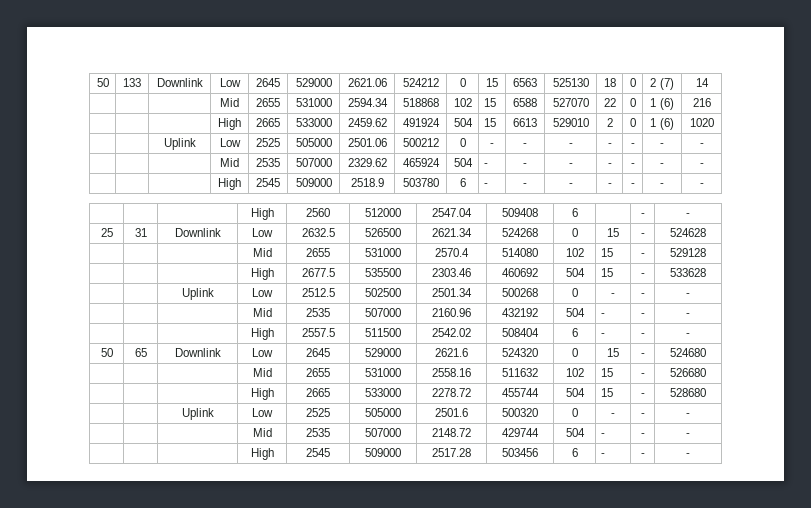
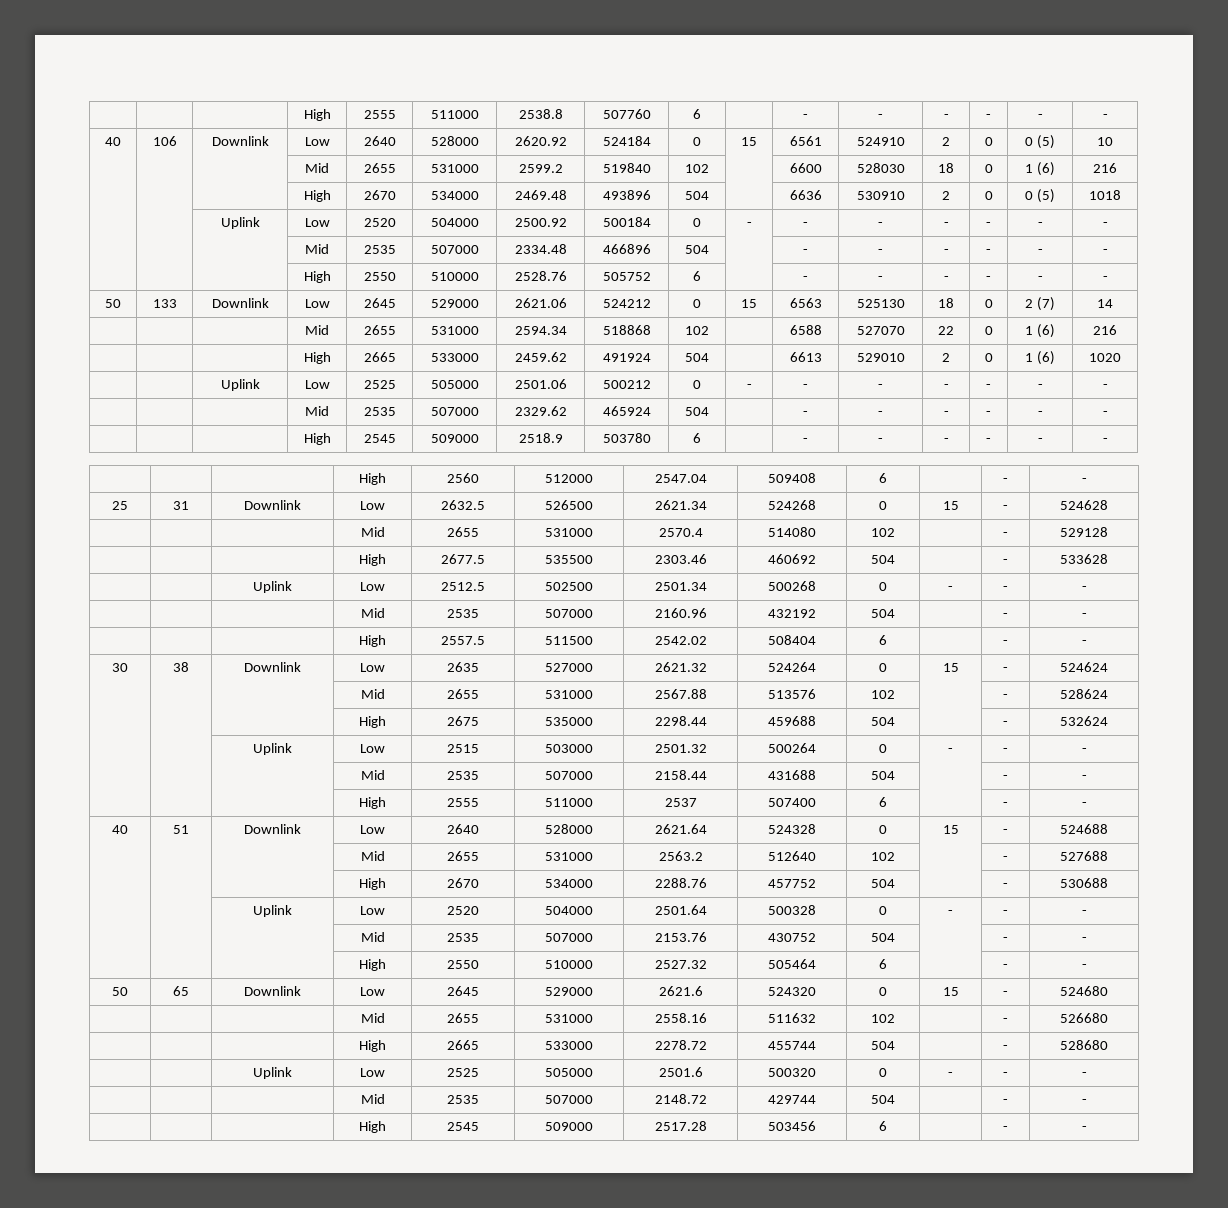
+ | | | High | 2555 | 511000 | 2538.8 | 507760 | 6 | | - | - | - | - | - | -
+ 40 | 106 | Downlink | Low | 2640 | 528000 | 2620.92 | 524184 | 0 | 15 | 6561 | 524910 | 2 | 0 | 0 (5) | 10
+ | | | Mid | 2655 | 531000 | 2599.2 | 519840 | 102 | | 6600 | 528030 | 18 | 0 | 1 (6) | 216
+ | | | High | 2670 | 534000 | 2469.48 | 493896 | 504 | | 6636 | 530910 | 2 | 0 | 0 (5) | 1018
+ | | Uplink | Low | 2520 | 504000 | 2500.92 | 500184 | 0 | - | - | - | - | - | - | -
+ | | | Mid | 2535 | 507000 | 2334.48 | 466896 | 504 | | - | - | - | - | - | -
+ | | | High | 2550 | 510000 | 2528.76 | 505752 | 6 | | - | - | - | - | - | -
- | | | Mid | 2655 | 531000 | 2594.34 | 518868 | 102 | 15 | 6588 | 527070 | 22 | 0 | 1 (6) | 216
+ | | | Mid | 2655 | 531000 | 2594.34 | 518868 | 102 | | 6588 | 527070 | 22 | 0 | 1 (6) | 216
- | | | High | 2665 | 533000 | 2459.62 | 491924 | 504 | 15 | 6613 | 529010 | 2 | 0 | 1 (6) | 1020
+ | | | High | 2665 | 533000 | 2459.62 | 491924 | 504 | | 6613 | 529010 | 2 | 0 | 1 (6) | 1020
- | | | Mid | 2535 | 507000 | 2329.62 | 465924 | 504 | - | - | - | - | - | - | -
+ | | | Mid | 2535 | 507000 | 2329.62 | 465924 | 504 | | - | - | - | - | - | -
- | | | High | 2545 | 509000 | 2518.9 | 503780 | 6 | - | - | - | - | - | - | -
+ | | | High | 2545 | 509000 | 2518.9 | 503780 | 6 | | - | - | - | - | - | -
- | | | Mid | 2655 | 531000 | 2570.4 | 514080 | 102 | 15 | - | 529128
+ | | | Mid | 2655 | 531000 | 2570.4 | 514080 | 102 | | - | 529128
- | | | High | 2677.5 | 535500 | 2303.46 | 460692 | 504 | 15 | - | 533628
+ | | | High | 2677.5 | 535500 | 2303.46 | 460692 | 504 | | - | 533628
- | | | Mid | 2535 | 507000 | 2160.96 | 432192 | 504 | - | - | -
+ | | | Mid | 2535 | 507000 | 2160.96 | 432192 | 504 | | - | -
- | | | High | 2557.5 | 511500 | 2542.02 | 508404 | 6 | - | - | -
+ | | | High | 2557.5 | 511500 | 2542.02 | 508404 | 6 | | - | -
+ 30 | 38 | Downlink | Low | 2635 | 527000 | 2621.32 | 524264 | 0 | 15 | - | 524624
+ | | | Mid | 2655 | 531000 | 2567.88 | 513576 | 102 | | - | 528624
+ | | | High | 2675 | 535000 | 2298.44 | 459688 | 504 | | - | 532624
+ | | Uplink | Low | 2515 | 503000 | 2501.32 | 500264 | 0 | - | - | -
+ | | | Mid | 2535 | 507000 | 2158.44 | 431688 | 504 | | - | -
+ | | | High | 2555 | 511000 | 2537 | 507400 | 6 | | - | -
+ 40 | 51 | Downlink | Low | 2640 | 528000 | 2621.64 | 524328 | 0 | 15 | - | 524688
+ | | | Mid | 2655 | 531000 | 2563.2 | 512640 | 102 | | - | 527688
+ | | | High | 2670 | 534000 | 2288.76 | 457752 | 504 | | - | 530688
+ | | Uplink | Low | 2520 | 504000 | 2501.64 | 500328 | 0 | - | - | -
+ | | | Mid | 2535 | 507000 | 2153.76 | 430752 | 504 | | - | -
+ | | | High | 2550 | 510000 | 2527.32 | 505464 | 6 | | - | -
- | | | Mid | 2655 | 531000 | 2558.16 | 511632 | 102 | 15 | - | 526680
+ | | | Mid | 2655 | 531000 | 2558.16 | 511632 | 102 | | - | 526680
- | | | High | 2665 | 533000 | 2278.72 | 455744 | 504 | 15 | - | 528680
+ | | | High | 2665 | 533000 | 2278.72 | 455744 | 504 | | - | 528680
- | | | Mid | 2535 | 507000 | 2148.72 | 429744 | 504 | - | - | -
+ | | | Mid | 2535 | 507000 | 2148.72 | 429744 | 504 | | - | -
- | | | High | 2545 | 509000 | 2517.28 | 503456 | 6 | - | - | -
+ | | | High | 2545 | 509000 | 2517.28 | 503456 | 6 | | - | -

